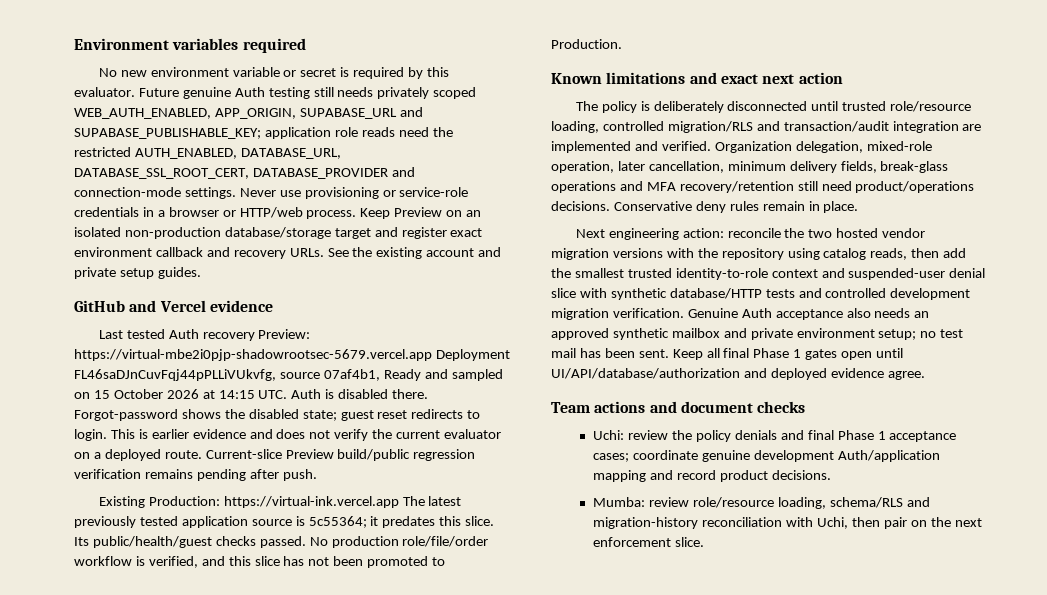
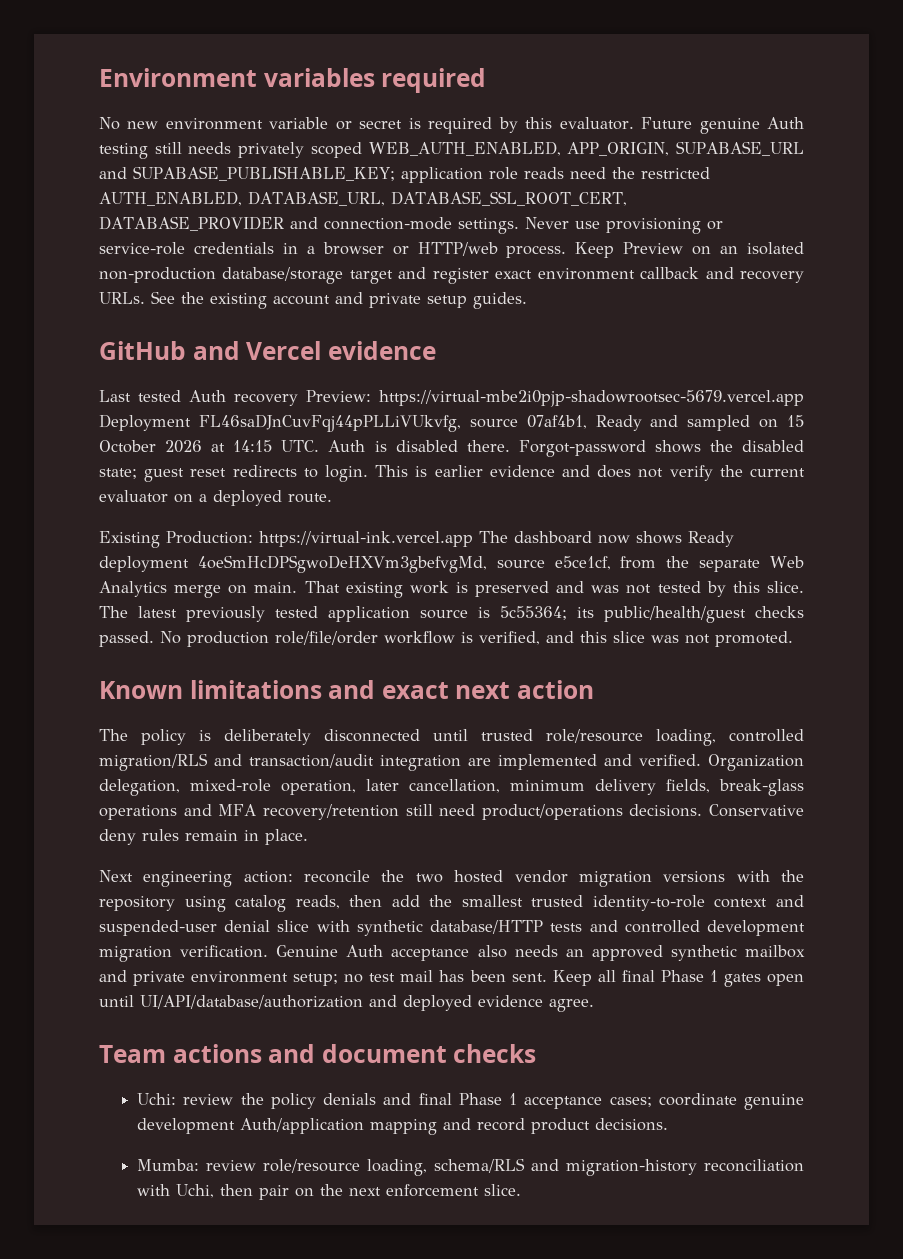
- This is earlier evidence and does not verify the current evaluator on a deployed route. Current-slice Preview build/public regression verification remains pending after push.
- Existing Production: https://virtual-ink.vercel.app The latest previously tested application source is 5c55364; it predates this slice. Its public/health/guest checks passed.
+ This is earlier evidence and does not verify the current evaluator on a deployed route.
+ Existing Production: https://virtual-ink.vercel.app The dashboard now shows Ready deployment 4oeSmHcDPSgwoDeHXVm3gbefvgMd, source e5ce1cf, from the separate Web Analytics merge on main. That existing work is preserved and was not tested by this slice. The latest previously tested application source is 5c55364; its public/health/guest checks passed.
- No production role/file/order workflow is verified, and this slice has not been promoted to Production.
+ No production role/file/order workflow is verified, and this slice was not promoted.

